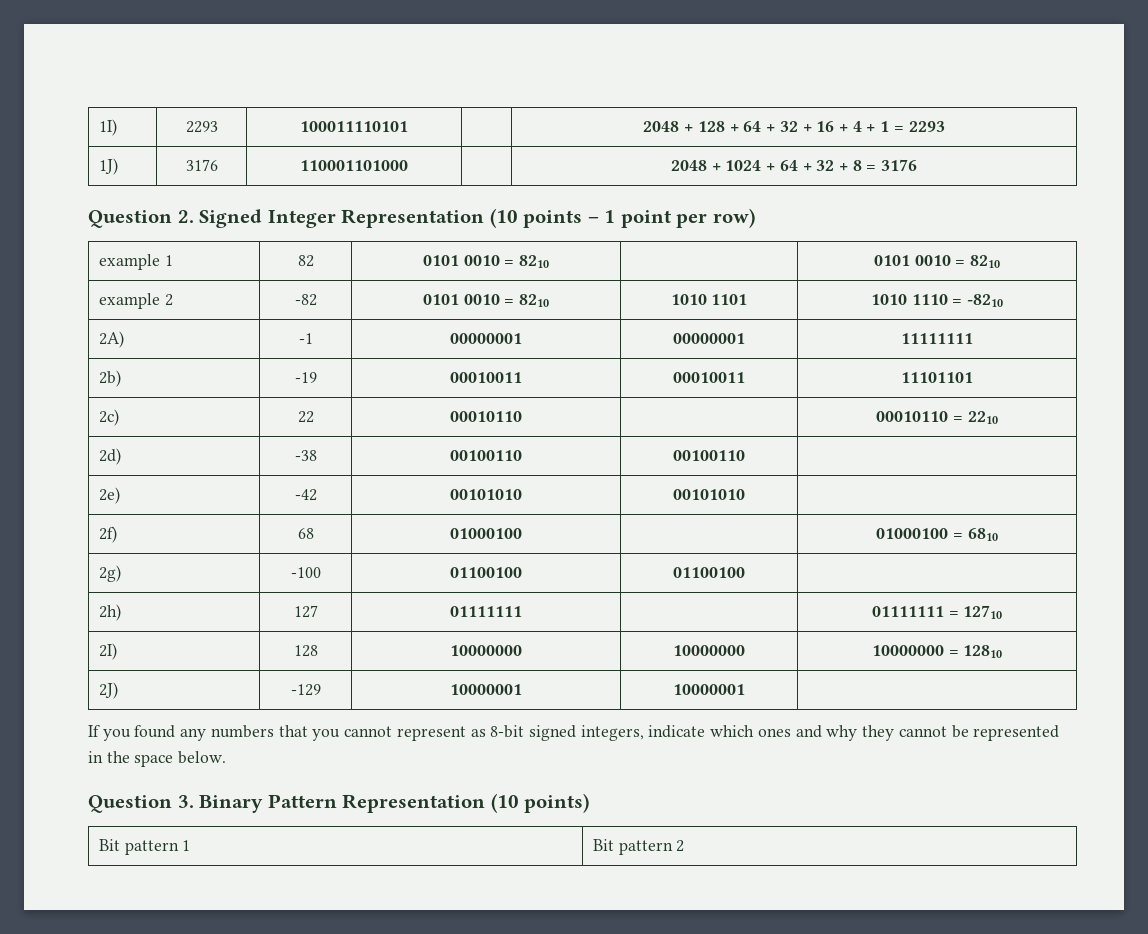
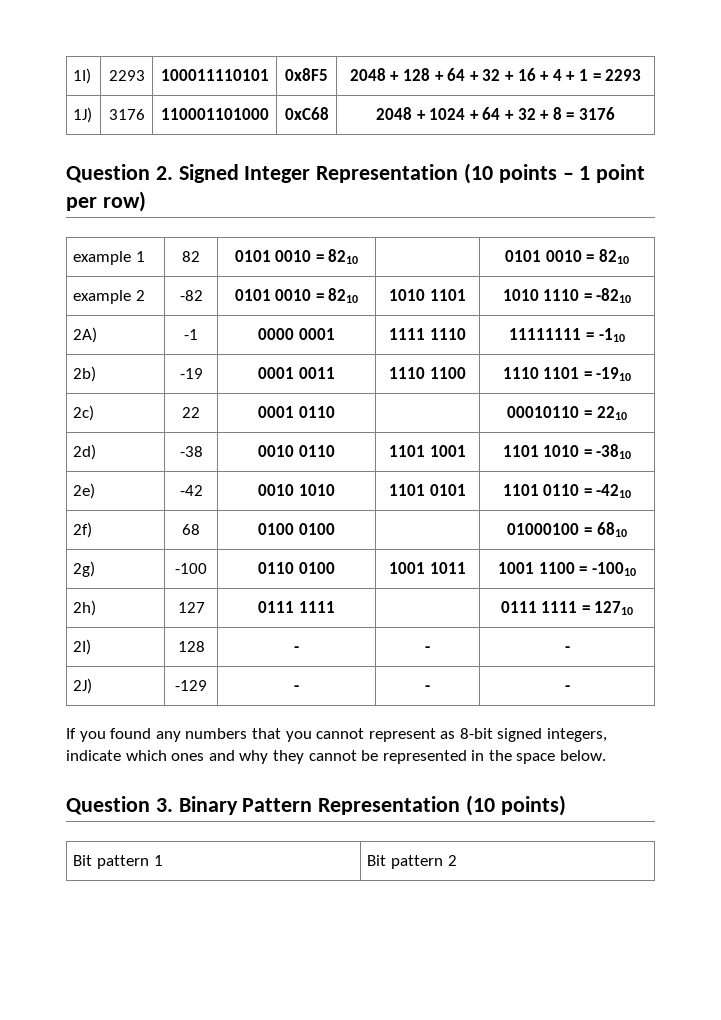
- 1I) | 2293 | 100011110101 | | 2048 + 128 + 64 + 32 + 16 + 4 + 1 = 2293
+ 1I) | 2293 | 100011110101 | 0x8F5 | 2048 + 128 + 64 + 32 + 16 + 4 + 1 = 2293
- 1J) | 3176 | 110001101000 | | 2048 + 1024 + 64 + 32 + 8 = 3176
+ 1J) | 3176 | 110001101000 | 0xC68 | 2048 + 1024 + 64 + 32 + 8 = 3176
- 2A) | -1 | 00000001 | 00000001 | 11111111
+ 2A) | -1 | 0000 0001 | 1111 1110 | 11111111 = -110
- 2b) | -19 | 00010011 | 00010011 | 11101101
+ 2b) | -19 | 0001 0011 | 1110 1100 | 1110 1101 = -1910
- 2c) | 22 | 00010110 | | 00010110 = 2210
+ 2c) | 22 | 0001 0110 | | 00010110 = 2210
- 2d) | -38 | 00100110 | 00100110 |
- 2e) | -42 | 00101010 | 00101010 |
+ 2d) | -38 | 0010 0110 | 1101 1001 | 1101 1010 = -3810
+ 2e) | -42 | 0010 1010 | 1101 0101 | 1101 0110 = -4210
- 2f) | 68 | 01000100 | | 01000100 = 6810
+ 2f) | 68 | 0100 0100 | | 01000100 = 6810
- 2g) | -100 | 01100100 | 01100100 |
- 2h) | 127 | 01111111 | | 01111111 = 12710
+ 2g) | -100 | 0110 0100 | 1001 1011 | 1001 1100 = -10010
+ 2h) | 127 | 0111 1111 | | 0111 1111 = 12710
- 2I) | 128 | 10000000 | 10000000 | 10000000 = 12810
+ 2I) | 128 | - | - | -
- 2J) | -129 | 10000001 | 10000001 |
+ 2J) | -129 | - | - | -

